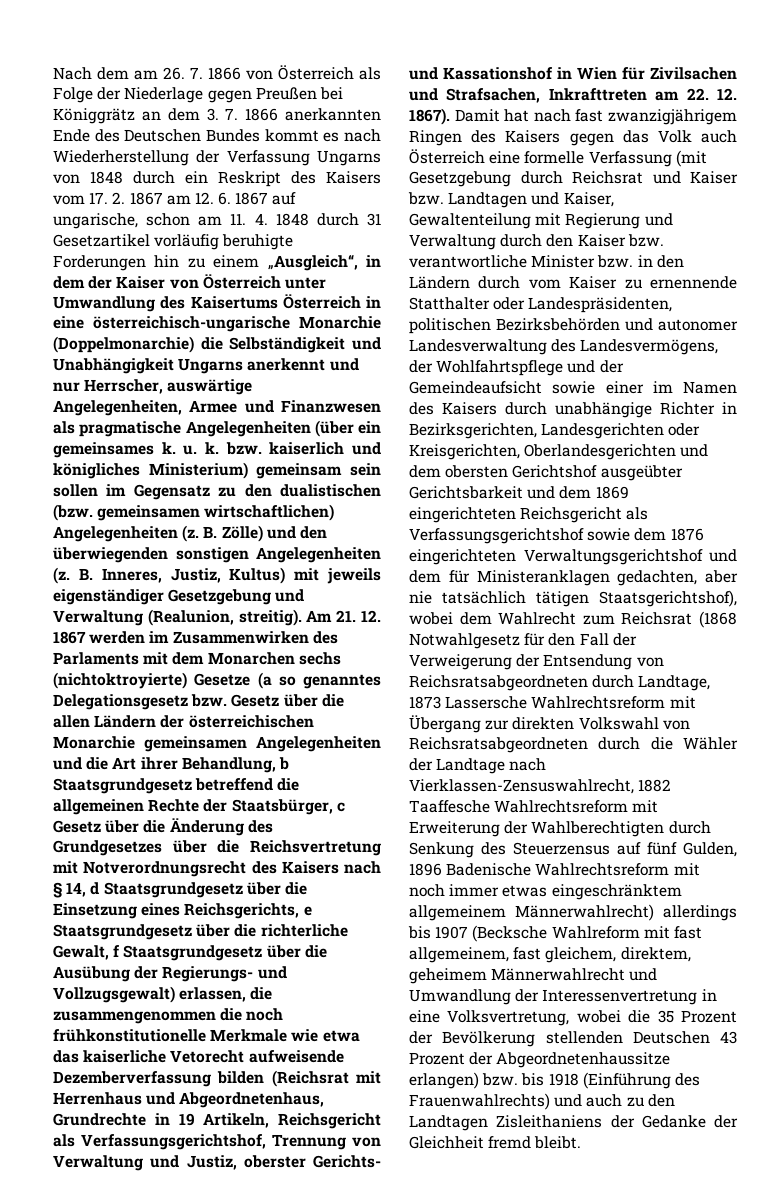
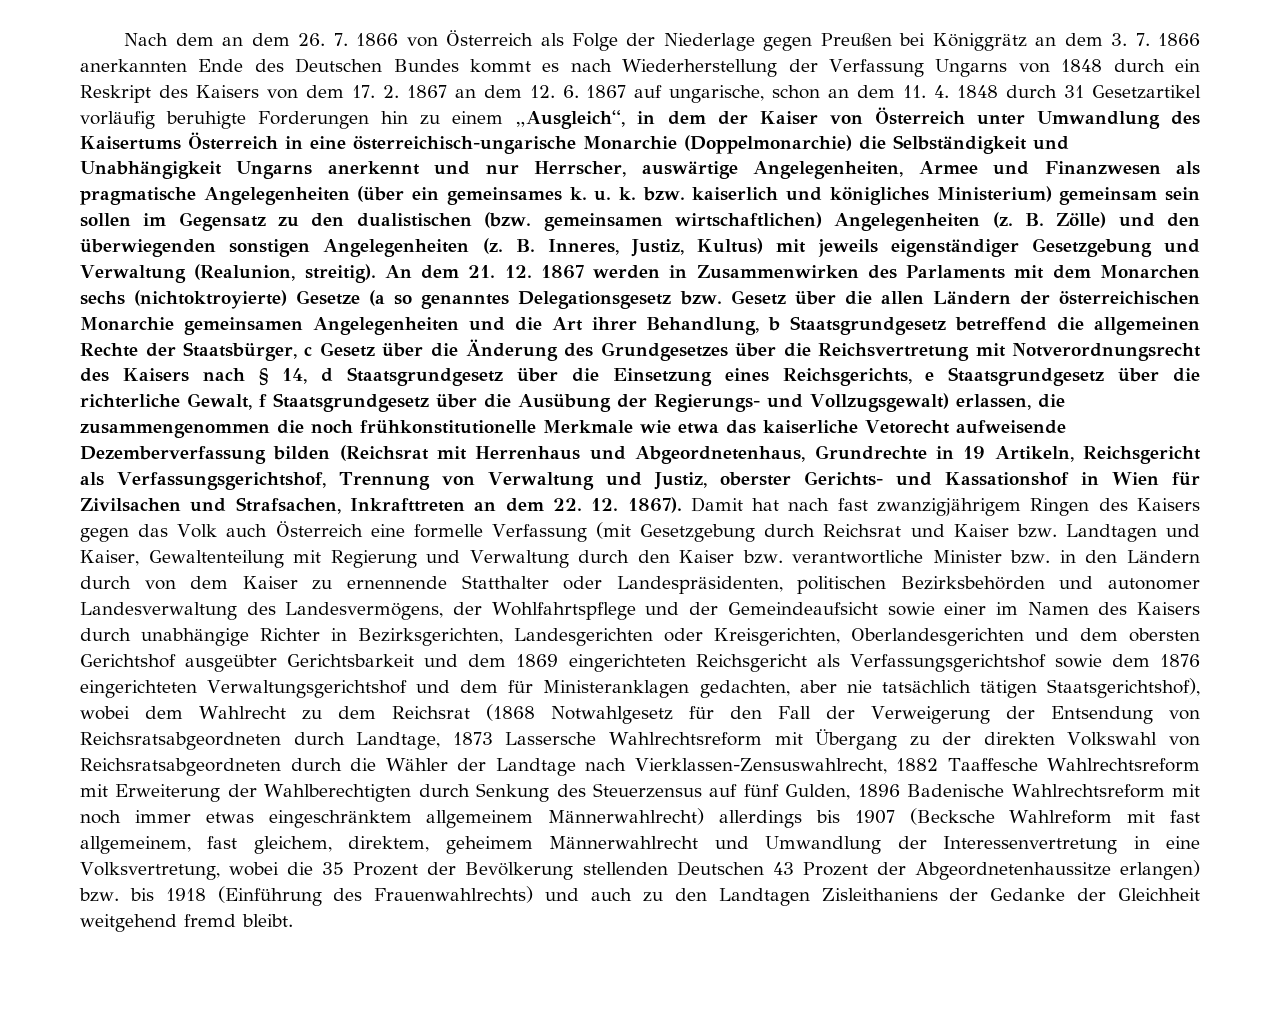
- Nach dem am 26. 7. 1866 von Österreich als Folge der Niederlage gegen Preußen bei Königgrätz an dem 3. 7. 1866 anerkannten Ende des Deutschen Bundes kommt es nach Wiederherstellung der Verfassung Ungarns von 1848 durch ein Reskript des Kaisers vom 17. 2. 1867 am 12. 6. 1867 auf ungarische, schon am 11. 4. 1848 durch 31 Gesetzartikel vorläufig beruhigte Forderungen hin zu einem „Ausgleich“, in dem der Kaiser von Österreich unter Umwandlung des Kaisertums Österreich in eine österreichisch-ungarische Monarchie (Doppelmonarchie) die Selbständigkeit und Unabhängigkeit Ungarns anerkennt und nur Herrscher, auswärtige Angelegenheiten, Armee und Finanzwesen als pragmatische Angelegenheiten (über ein gemeinsames k. u. k. bzw. kaiserlich und königliches Ministerium) gemeinsam sein sollen im Gegensatz zu den dualistischen (bzw. gemeinsamen wirtschaftlichen) Angelegenheiten (z.
+ Nach dem an dem 26. 7. 1866 von Österreich als Folge der Niederlage gegen Preußen bei Königgrätz an dem 3. 7. 1866 anerkannten Ende des Deutschen Bundes kommt es nach Wiederherstellung der Verfassung Ungarns von 1848 durch ein Reskript des Kaisers von dem 17. 2. 1867 an dem 12. 6. 1867 auf ungarische, schon an dem 11. 4. 1848 durch 31 Gesetzartikel vorläufig beruhigte Forderungen hin zu einem „Ausgleich“, in dem der Kaiser von Österreich unter Umwandlung des Kaisertums Österreich in eine österreichisch-ungarische Monarchie (Doppelmonarchie) die Selbständigkeit und Unabhängigkeit Ungarns anerkennt und nur Herrscher, auswärtige Angelegenheiten, Armee und Finanzwesen als pragmatische Angelegenheiten (über ein gemeinsames k. u. k. bzw. kaiserlich und königliches Ministerium) gemeinsam sein sollen im Gegensatz zu den dualistischen (bzw. gemeinsamen wirtschaftlichen) Angelegenheiten (z.
- Am 21. 12. 1867 werden im Zusammenwirken des Parlaments mit dem Monarchen sechs (nichtoktroyierte) Gesetze (a so genanntes Delegationsgesetz bzw. Gesetz über die allen Ländern der österreichischen Monarchie gemeinsamen Angelegenheiten und die Art ihrer Behandlung, b Staatsgrundgesetz betreffend die allgemeinen Rechte der Staatsbürger, c Gesetz über die Änderung des Grundgesetzes über die Reichsvertretung mit Notverordnungsrecht des Kaisers nach § 14, d Staatsgrundgesetz über die Einsetzung eines Reichsgerichts, e Staatsgrundgesetz über die richterliche Gewalt, f Staatsgrundgesetz über die Ausübung der Regierungs- und Vollzugsgewalt) erlassen, die zusammengenommen die noch frühkonstitutionelle Merkmale wie etwa das kaiserliche Vetorecht aufweisende Dezemberverfassung bilden (Reichsrat mit Herrenhaus und Abgeordnetenhaus, Grundrechte in 19 Artikeln, Reichsgericht als Verfassungsgerichtshof, Trennung von Verwaltung und Justiz, oberster Gerichts- und Kassationshof in Wien für Zivilsachen und Strafsachen, Inkrafttreten am 22. 12. 1867).
+ An dem 21. 12. 1867 werden in Zusammenwirken des Parlaments mit dem Monarchen sechs (nichtoktroyierte) Gesetze (a so genanntes Delegationsgesetz bzw. Gesetz über die allen Ländern der österreichischen Monarchie gemeinsamen Angelegenheiten und die Art ihrer Behandlung, b Staatsgrundgesetz betreffend die allgemeinen Rechte der Staatsbürger, c Gesetz über die Änderung des Grundgesetzes über die Reichsvertretung mit Notverordnungsrecht des Kaisers nach § 14, d Staatsgrundgesetz über die Einsetzung eines Reichsgerichts, e Staatsgrundgesetz über die richterliche Gewalt, f Staatsgrundgesetz über die Ausübung der Regierungs- und Vollzugsgewalt) erlassen, die zusammengenommen die noch frühkonstitutionelle Merkmale wie etwa das kaiserliche Vetorecht aufweisende Dezemberverfassung bilden (Reichsrat mit Herrenhaus und Abgeordnetenhaus, Grundrechte in 19 Artikeln, Reichsgericht als Verfassungsgerichtshof, Trennung von Verwaltung und Justiz, oberster Gerichts- und Kassationshof in Wien für Zivilsachen und Strafsachen, Inkrafttreten an dem 22. 12. 1867).
- Damit hat nach fast zwanzigjährigem Ringen des Kaisers gegen das Volk auch Österreich eine formelle Verfassung (mit Gesetzgebung durch Reichsrat und Kaiser bzw. Landtagen und Kaiser, Gewaltenteilung mit Regierung und Verwaltung durch den Kaiser bzw. verantwortliche Minister bzw. in den Ländern durch vom Kaiser zu ernennende Statthalter oder Landespräsidenten, politischen Bezirksbehörden und autonomer Landesverwaltung des Landesvermögens, der Wohlfahrtspflege und der Gemeindeaufsicht sowie einer im Namen des Kaisers durch unabhängige Richter in Bezirksgerichten, Landesgerichten oder Kreisgerichten, Oberlandesgerichten und dem obersten Gerichtshof ausgeübter Gerichtsbarkeit und dem 1869 eingerichteten Reichsgericht als Verfassungsgerichtshof sowie dem 1876 eingerichteten Verwaltungsgerichtshof und dem für Ministeranklagen gedachten, aber nie tatsächlich tätigen Staatsgerichtshof), wobei dem Wahlrecht zum Reichsrat (1868 Notwahlgesetz für den Fall der Verweigerung der Entsendung von Reichsratsabgeordneten durch Landtage, 1873 Lassersche Wahlrechtsreform mit Übergang zur direkten Volkswahl von Reichsratsabgeordneten durch die Wähler der Landtage nach Vierklassen-Zensuswahlrecht, 1882 Taaffesche Wahlrechtsreform mit Erweiterung der Wahlberechtigten durch Senkung des Steuerzensus auf fünf Gulden, 1896 Badenische Wahlrechtsreform mit noch immer etwas eingeschränktem allgemeinem Männerwahlrecht) allerdings bis 1907 (Becksche Wahlreform mit fast allgemeinem, fast gleichem, direktem, geheimem Männerwahlrecht und Umwandlung der Interessenvertretung in eine Volksvertretung, wobei die 35 Prozent der Bevölkerung stellenden Deutschen 43 Prozent der Abgeordnetenhaussitze erlangen) bzw. bis 1918 (Einführung des Frauenwahlrechts) und auch zu den Landtagen Zisleithaniens der Gedanke der Gleichheit fremd bleibt.
+ Damit hat nach fast zwanzigjährigem Ringen des Kaisers gegen das Volk auch Österreich eine formelle Verfassung (mit Gesetzgebung durch Reichsrat und Kaiser bzw. Landtagen und Kaiser, Gewaltenteilung mit Regierung und Verwaltung durch den Kaiser bzw. verantwortliche Minister bzw. in den Ländern durch von dem Kaiser zu ernennende Statthalter oder Landespräsidenten, politischen Bezirksbehörden und autonomer Landesverwaltung des Landesvermögens, der Wohlfahrtspflege und der Gemeindeaufsicht sowie einer im Namen des Kaisers durch unabhängige Richter in Bezirksgerichten, Landesgerichten oder Kreisgerichten, Oberlandesgerichten und dem obersten Gerichtshof ausgeübter Gerichtsbarkeit und dem 1869 eingerichteten Reichsgericht als Verfassungsgerichtshof sowie dem 1876 eingerichteten Verwaltungsgerichtshof und dem für Ministeranklagen gedachten, aber nie tatsächlich tätigen Staatsgerichtshof), wobei dem Wahlrecht zu dem Reichsrat (1868 Notwahlgesetz für den Fall der Verweigerung der Entsendung von Reichsratsabgeordneten durch Landtage, 1873 Lassersche Wahlrechtsreform mit Übergang zu der direkten Volkswahl von Reichsratsabgeordneten durch die Wähler der Landtage nach Vierklassen-Zensuswahlrecht, 1882 Taaffesche Wahlrechtsreform mit Erweiterung der Wahlberechtigten durch Senkung des Steuerzensus auf fünf Gulden, 1896 Badenische Wahlrechtsreform mit noch immer etwas eingeschränktem allgemeinem Männerwahlrecht) allerdings bis 1907 (Becksche Wahlreform mit fast allgemeinem, fast gleichem, direktem, geheimem Männerwahlrecht und Umwandlung der Interessenvertretung in eine Volksvertretung, wobei die 35 Prozent der Bevölkerung stellenden Deutschen 43 Prozent der Abgeordnetenhaussitze erlangen) bzw. bis 1918 (Einführung des Frauenwahlrechts) und auch zu den Landtagen Zisleithaniens der Gedanke der Gleichheit weitgehend fremd bleibt.

